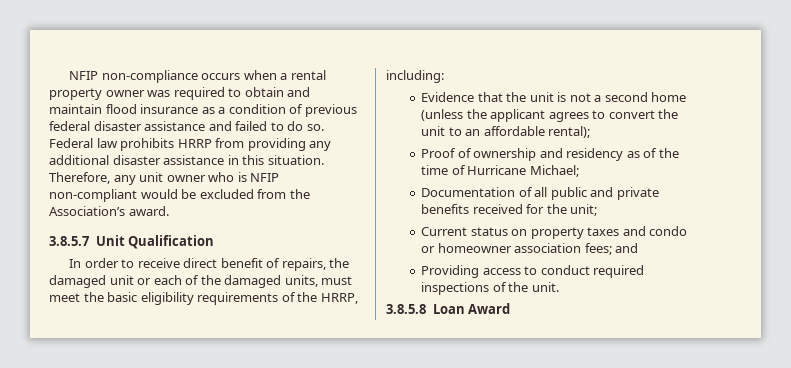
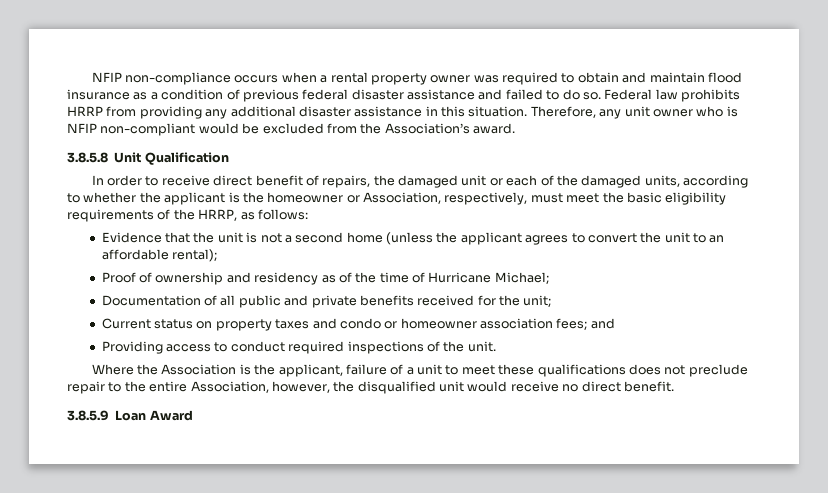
- 3.8.5.7 Unit Qualification
+ 3.8.5.8 Unit Qualification
- In order to receive direct benefit of repairs, the damaged unit or each of the damaged units, must meet the basic eligibility requirements of the HRRP, including:
+ In order to receive direct benefit of repairs, the damaged unit or each of the damaged units, according to whether the applicant is the homeowner or Association, respectively, must meet the basic eligibility requirements of the HRRP, as follows:
- 3.8.5.8 Loan Award
+ Where the Association is the applicant, failure of a unit to meet these qualifications does not preclude repair to the entire Association, however, the disqualified unit would receive no direct benefit.
+ 3.8.5.9 Loan Award

